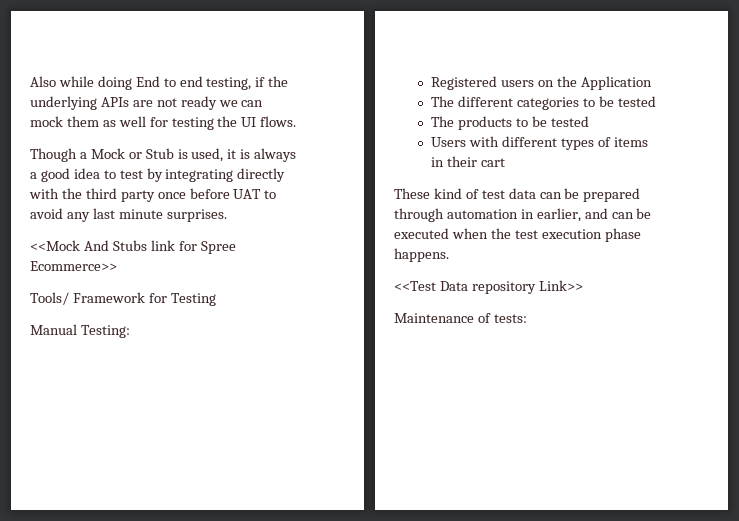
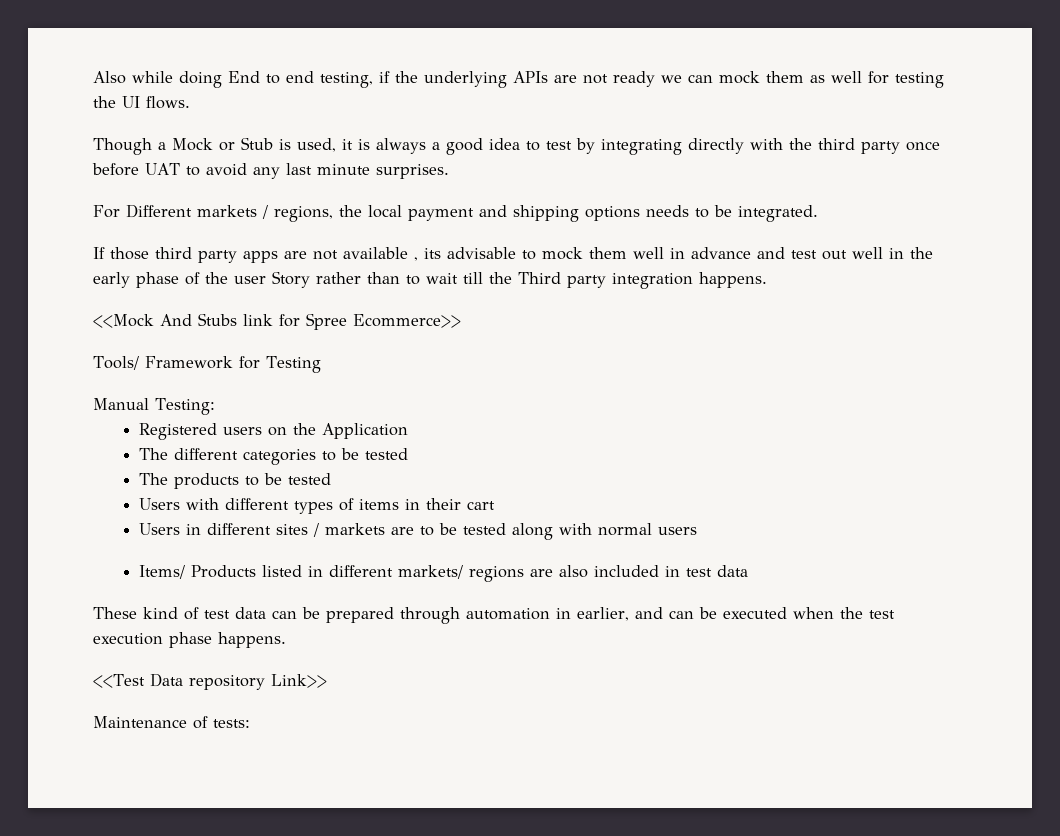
+ For Different markets / regions, the local payment and shipping options needs to be integrated.
+ If those third party apps are not available , its advisable to mock them well in advance and test out well in the early phase of the user Story rather than to wait till the Third party integration happens.
+ Users in different sites / markets are to be tested along with normal users
+ Items/ Products listed in different markets/ regions are also included in test data

